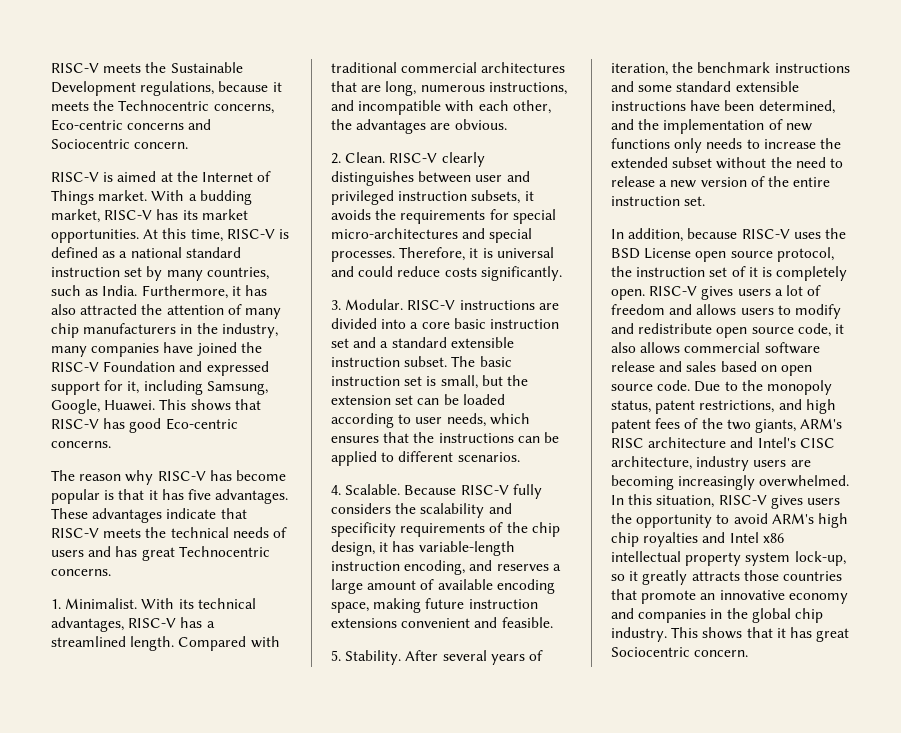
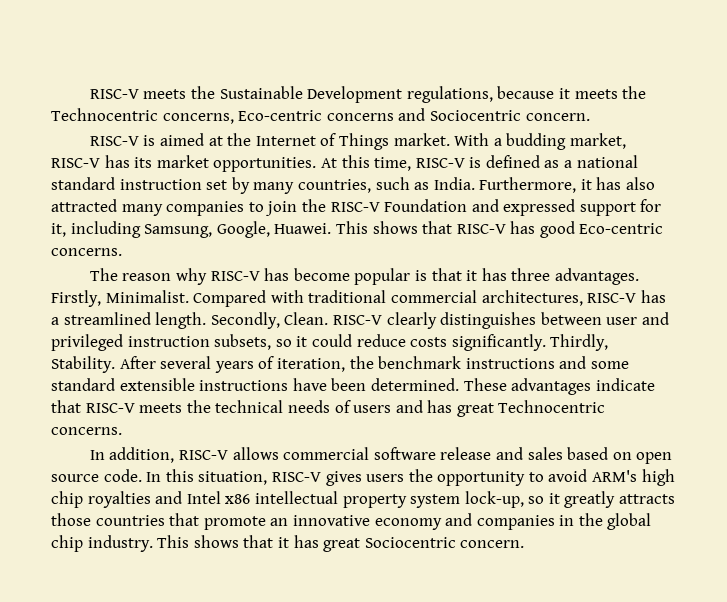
- Furthermore, it has also attracted the attention of many chip manufacturers in the industry, many companies have joined the RISC-V Foundation and expressed support for it, including Samsung, Google, Huawei.
+ Furthermore, it has also attracted many companies to join the RISC-V Foundation and expressed support for it, including Samsung, Google, Huawei.
- The reason why RISC-V has become popular is that it has five advantages.
+ The reason why RISC-V has become popular is that it has three advantages. Firstly, Minimalist. Compared with traditional commercial architectures, RISC-V has a streamlined length. Secondly, Clean. RISC-V clearly distinguishes between user and privileged instruction subsets, so it could reduce costs significantly. Thirdly, Stability. After several years of iteration, the benchmark instructions and some standard extensible instructions have been determined.
- 1. Minimalist. With its technical advantages, RISC-V has a streamlined length. Compared with traditional commercial architectures that are long, numerous instructions, and incompatible with each other, the advantages are obvious.
- 2. Clean. RISC-V clearly distinguishes between user and privileged instruction subsets, it avoids the requirements for special micro-architectures and special processes. Therefore, it is universal and could reduce costs significantly.
- 3. Modular. RISC-V instructions are divided into a core basic instruction set and a standard extensible instruction subset. The basic instruction set is small, but the extension set can be loaded according to user needs, which ensures that the instructions can be applied to different scenarios.
- 4. Scalable. Because RISC-V fully considers the scalability and specificity requirements of the chip design, it has variable-length instruction encoding, and reserves a large amount of available encoding space, making future instruction extensions convenient and feasible.
- 5. Stability. After several years of iteration, the benchmark instructions and some standard extensible instructions have been determined, and the implementation of new functions only needs to increase the extended subset without the need to release a new version of the entire instruction set.
- In addition, because RISC-V uses the BSD License open source protocol, the instruction set of it is completely open. RISC-V gives users a lot of freedom and allows users to modify and redistribute open source code, it also allows commercial software release and sales based on open source code.
+ In addition, RISC-V allows commercial software release and sales based on open source code.
- Due to the monopoly status, patent restrictions, and high patent fees of the two giants, ARM's RISC architecture and Intel's CISC architecture, industry users are becoming increasingly overwhelmed.

